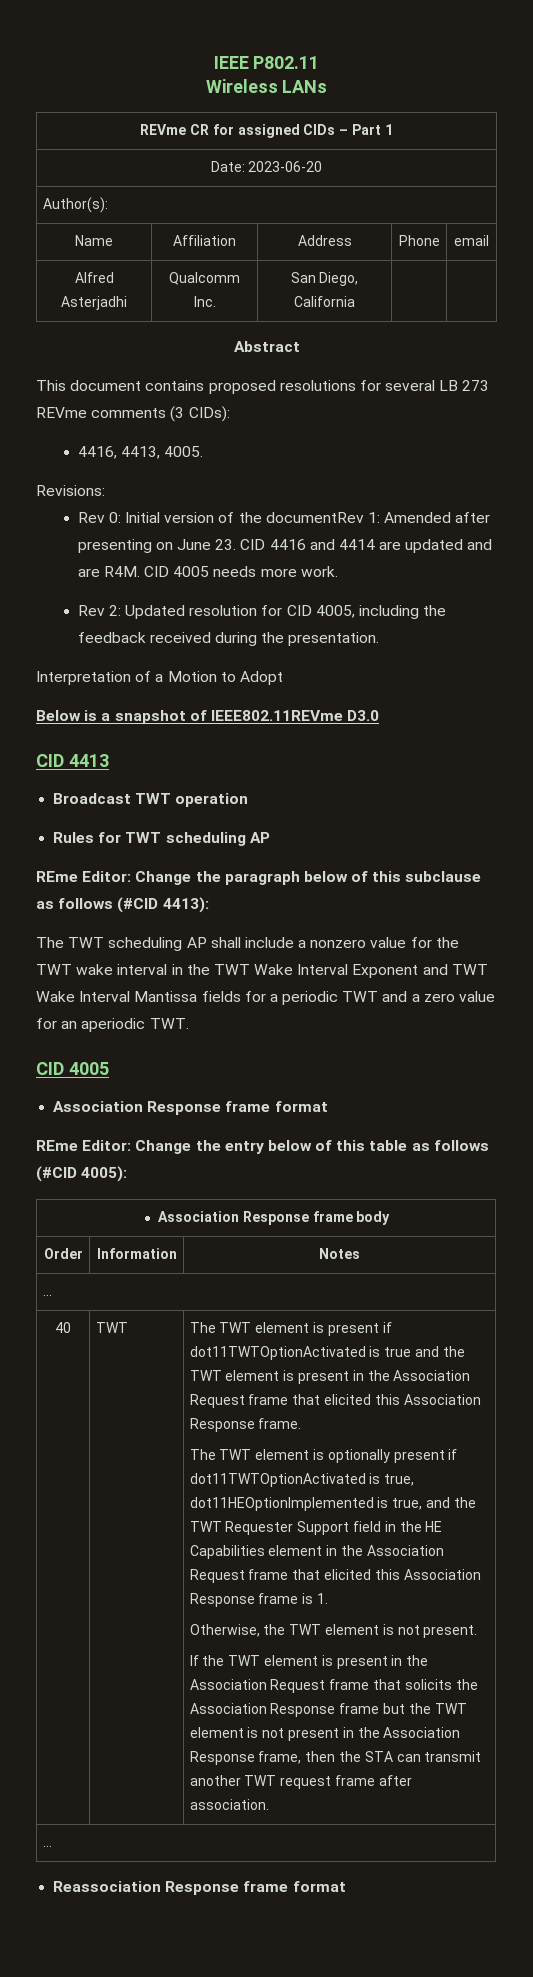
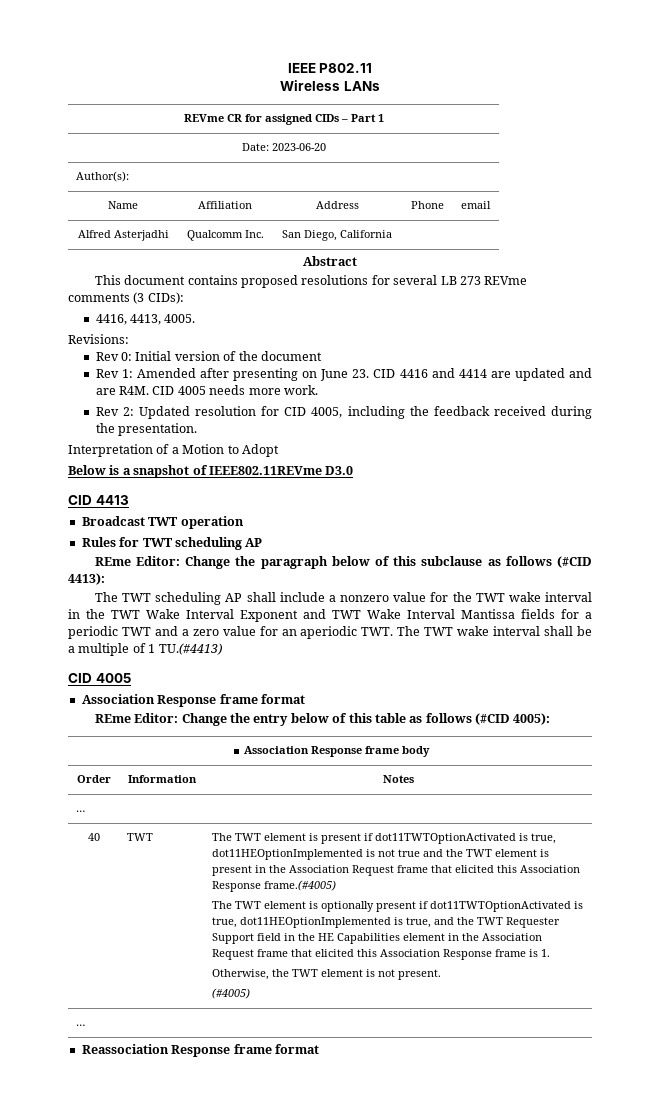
- Rev 0: Initial version of the documentRev 1: Amended after presenting on June 23. CID 4416 and 4414 are updated and are R4M. CID 4005 needs more work.
+ Rev 0: Initial version of the document
+ Rev 1: Amended after presenting on June 23. CID 4416 and 4414 are updated and are R4M. CID 4005 needs more work.
- The TWT scheduling AP shall include a nonzero value for the TWT wake interval in the TWT Wake Interval Exponent and TWT Wake Interval Mantissa fields for a periodic TWT and a zero value for an aperiodic TWT.
+ The TWT scheduling AP shall include a nonzero value for the TWT wake interval in the TWT Wake Interval Exponent and TWT Wake Interval Mantissa fields for a periodic TWT and a zero value for an aperiodic TWT. The TWT wake interval shall be a multiple of 1 TU.(#4413)
- The TWT element is present if dot11TWTOptionActivated is true and the TWT element is present in the Association Request frame that elicited this Association Response frame.
+ The TWT element is present if dot11TWTOptionActivated is true, dot11HEOptionImplemented is not true and the TWT element is present in the Association Request frame that elicited this Association Response frame.(#4005)
- If the TWT element is present in the Association Request frame that solicits the Association Response frame but the TWT element is not present in the Association Response frame, then the STA can transmit another TWT request frame after association.
+ (#4005)

